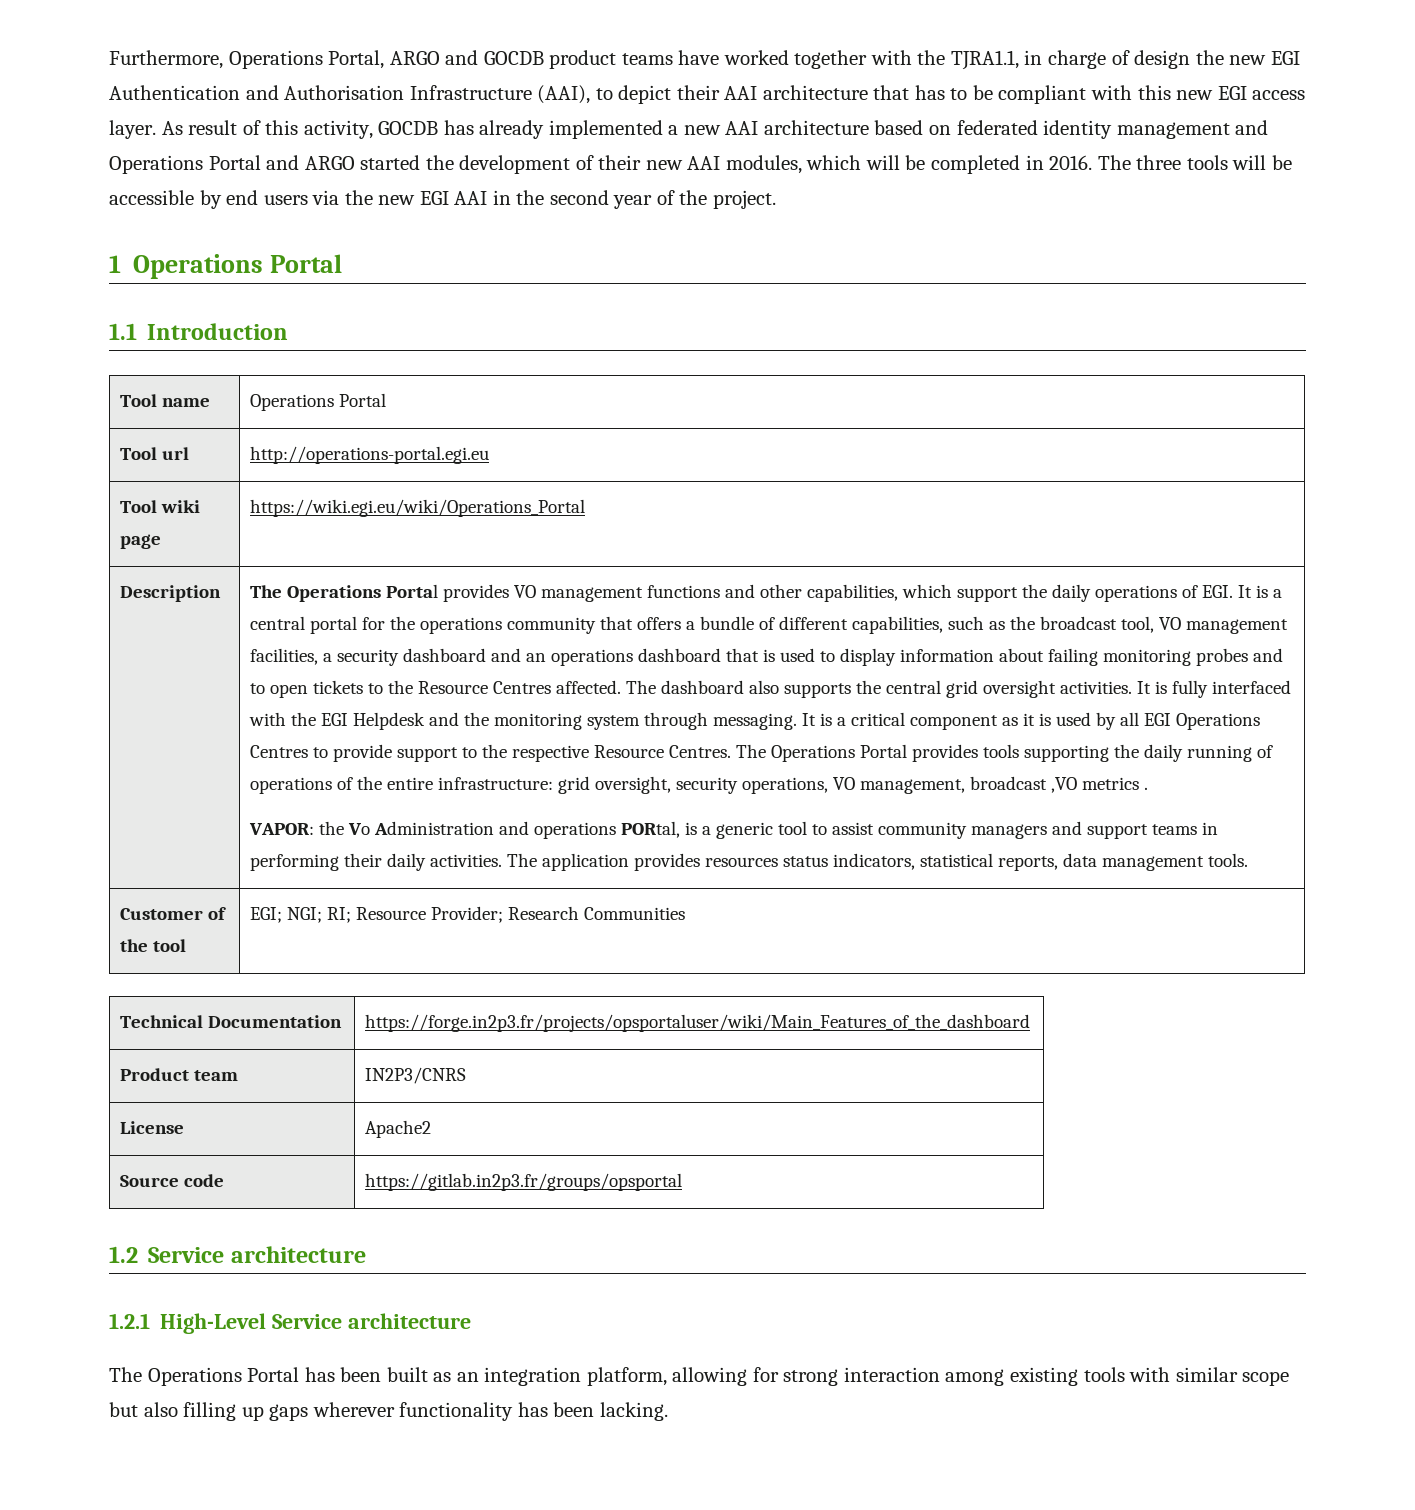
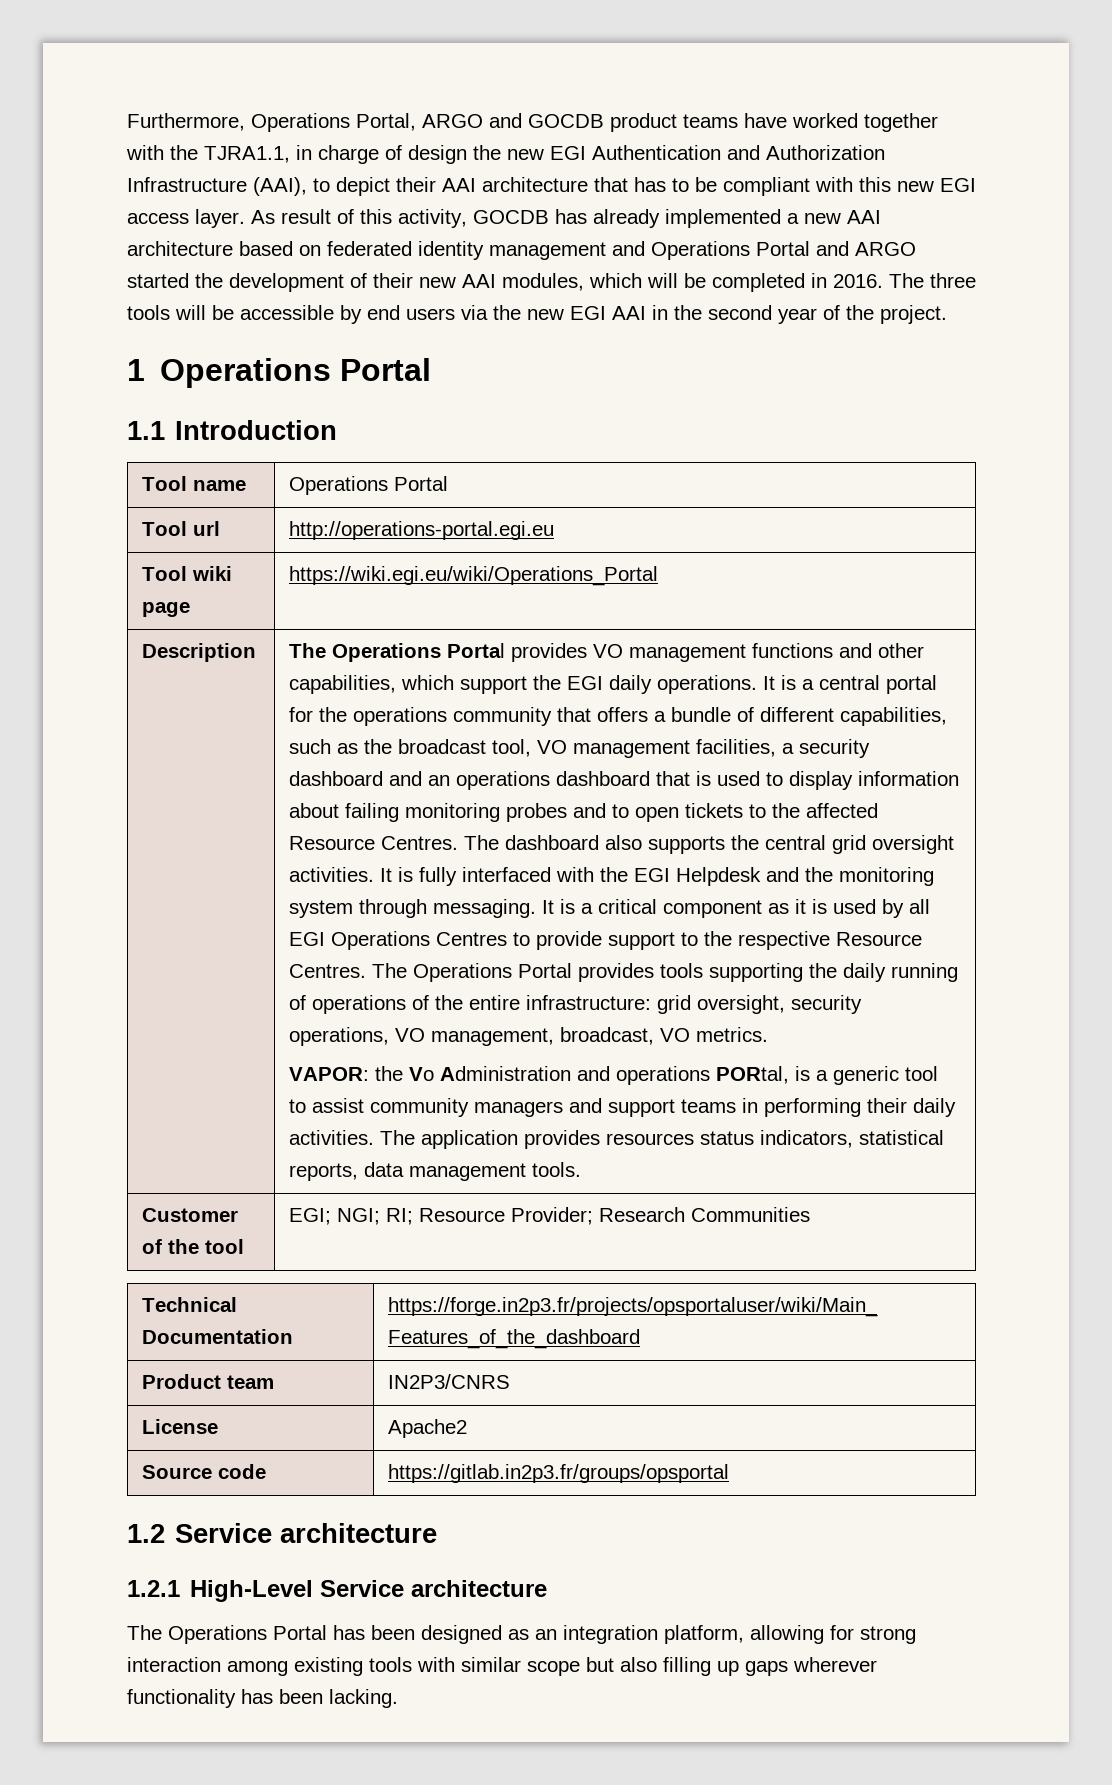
- Furthermore, Operations Portal, ARGO and GOCDB product teams have worked together with the TJRA1.1, in charge of design the new EGI Authentication and Authorisation Infrastructure (AAI), to depict their AAI architecture that has to be compliant with this new EGI access layer.
+ Furthermore, Operations Portal, ARGO and GOCDB product teams have worked together with the TJRA1.1, in charge of design the new EGI Authentication and Authorization Infrastructure (AAI), to depict their AAI architecture that has to be compliant with this new EGI access layer.
- The Operations Portal provides VO management functions and other capabilities, which support the daily operations of EGI. It is a central portal for the operations community that offers a bundle of different capabilities, such as the broadcast tool, VO management facilities, a security dashboard and an operations dashboard that is used to display information about failing monitoring probes and to open tickets to the Resource Centres affected.
+ The Operations Portal provides VO management functions and other capabilities, which support the EGI daily operations. It is a central portal for the operations community that offers a bundle of different capabilities, such as the broadcast tool, VO management facilities, a security dashboard and an operations dashboard that is used to display information about failing monitoring probes and to open tickets to the affected Resource Centres.
- The Operations Portal provides tools supporting the daily running of operations of the entire infrastructure: grid oversight, security operations, VO management, broadcast ,VO metrics .
+ The Operations Portal provides tools supporting the daily running of operations of the entire infrastructure: grid oversight, security operations, VO management, broadcast, VO metrics.
- The Operations Portal has been built as an integration platform, allowing for strong interaction among existing tools with similar scope but also filling up gaps wherever functionality has been lacking.
+ The Operations Portal has been designed as an integration platform, allowing for strong interaction among existing tools with similar scope but also filling up gaps wherever functionality has been lacking.

